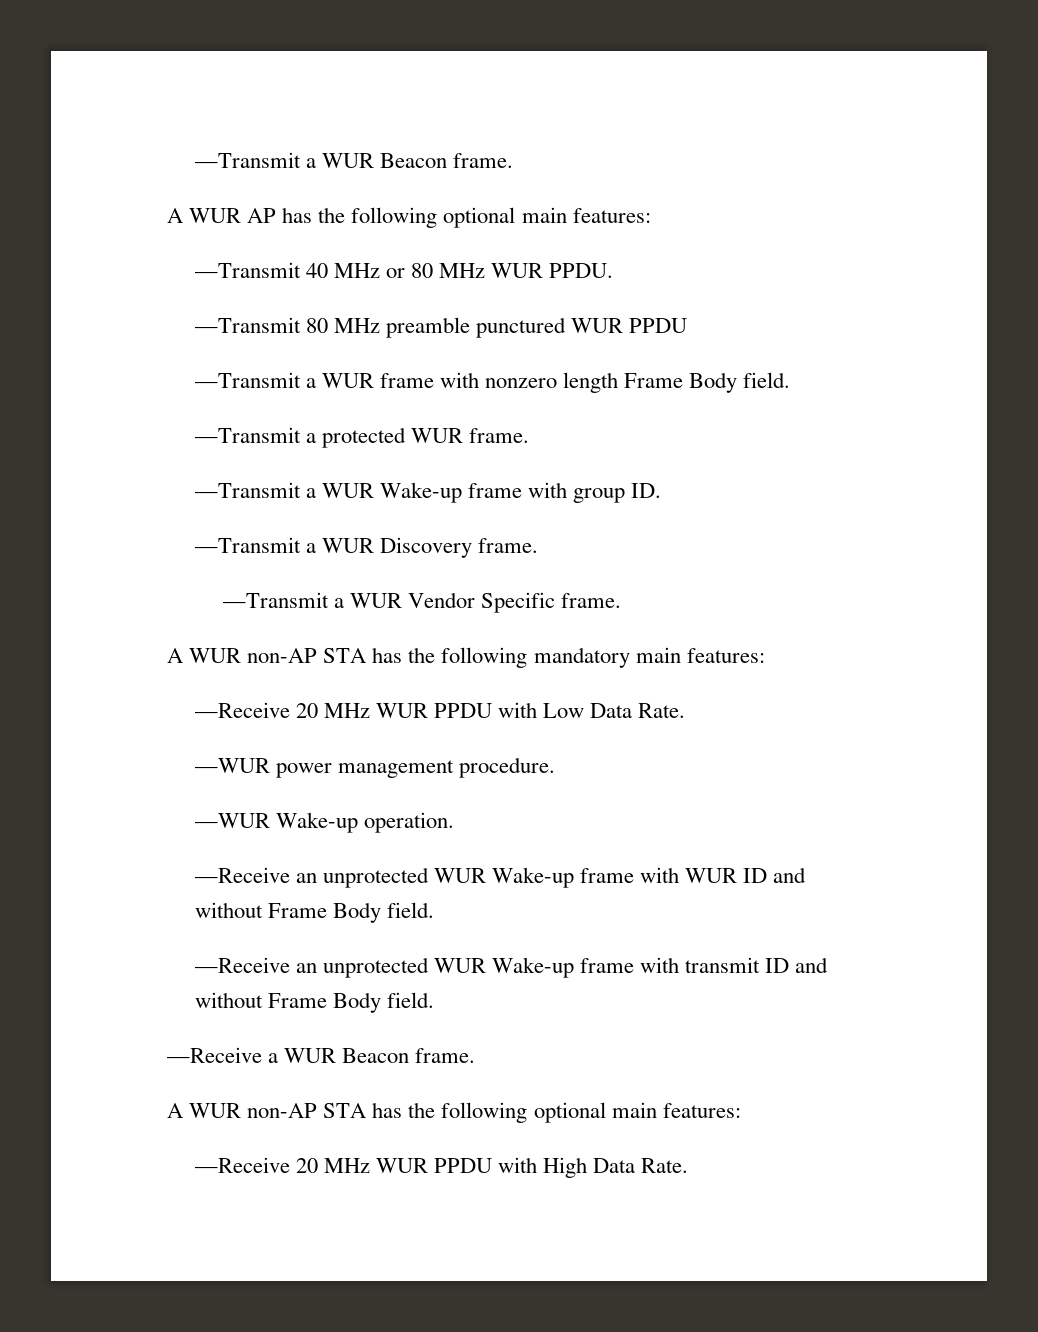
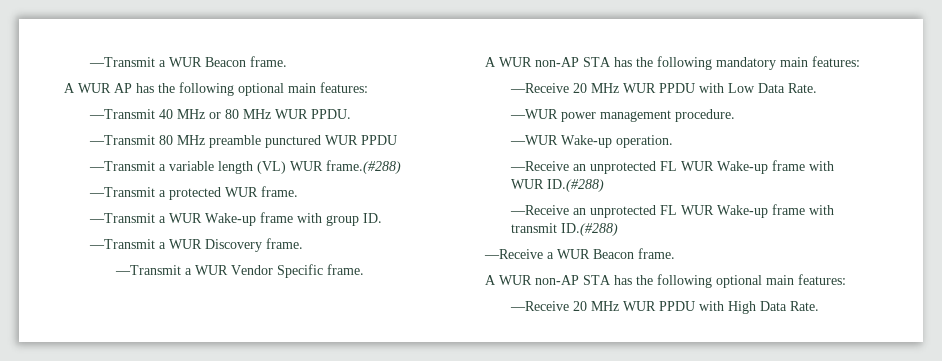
- —Transmit a WUR frame with nonzero length Frame Body field.
+ —Transmit a variable length (VL) WUR frame.(#288)
- —Receive an unprotected WUR Wake-up frame with WUR ID and without Frame Body field.
- —Receive an unprotected WUR Wake-up frame with transmit ID and without Frame Body field.
+ —Receive an unprotected FL WUR Wake-up frame with WUR ID.(#288)
+ —Receive an unprotected FL WUR Wake-up frame with transmit ID.(#288)

